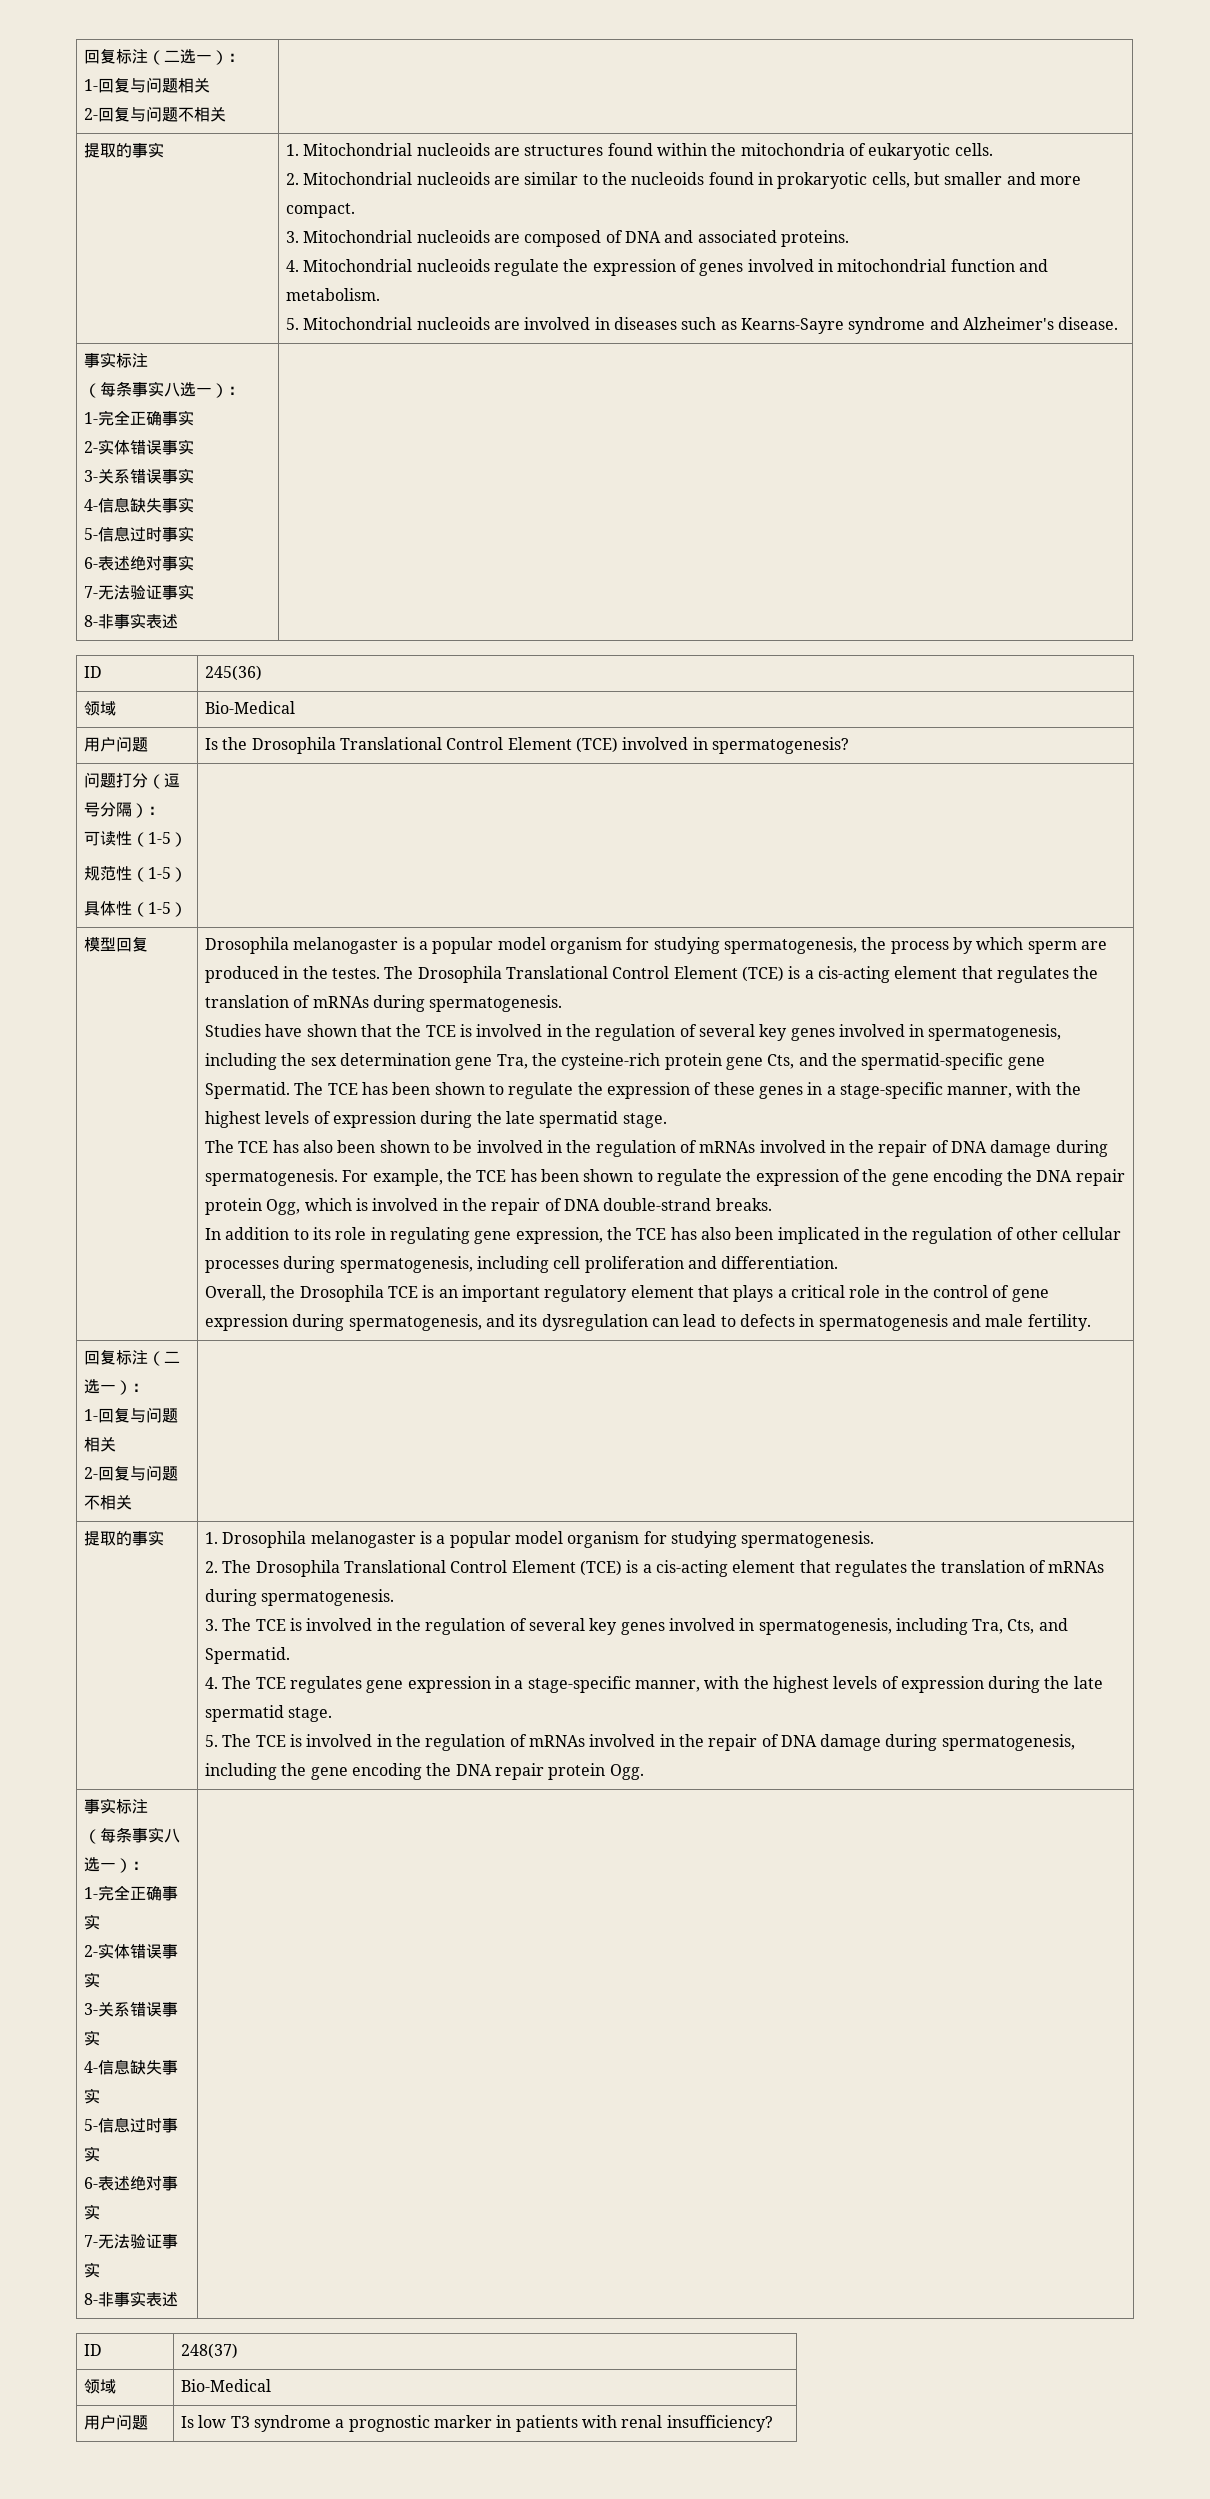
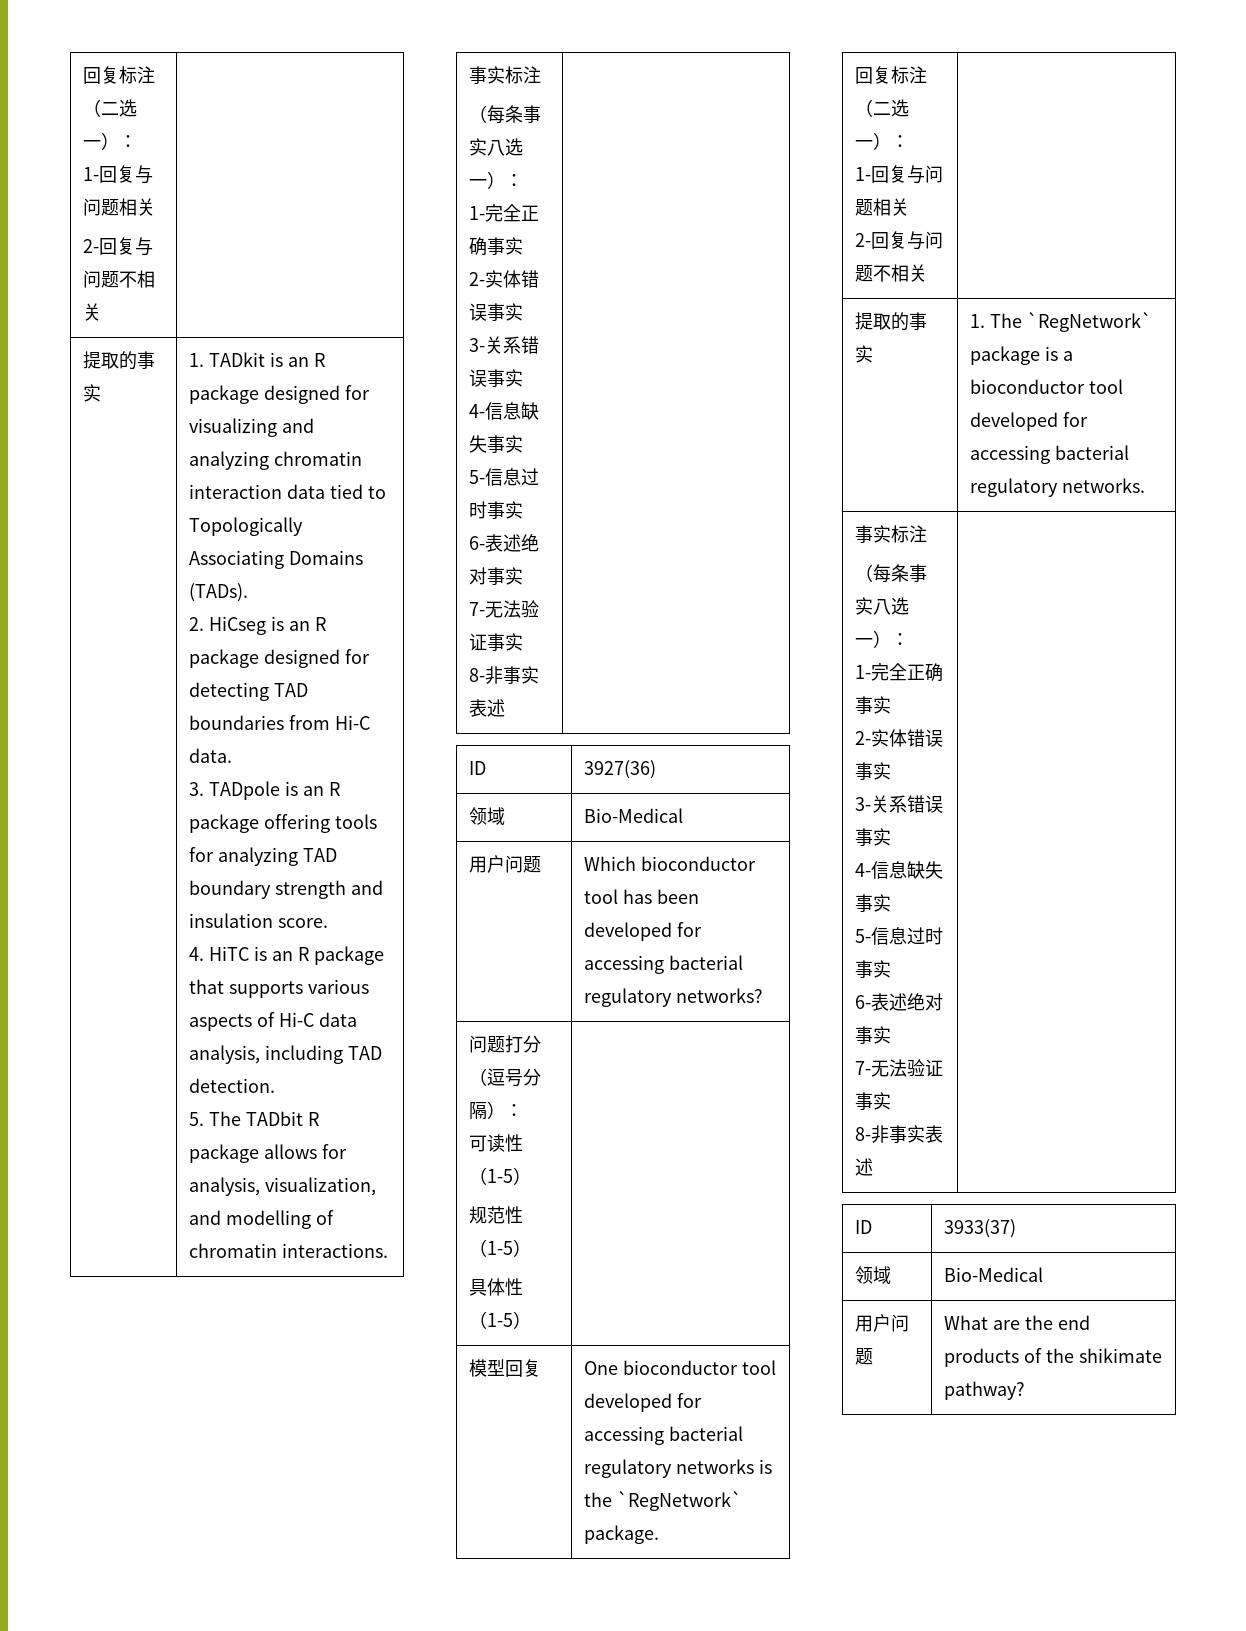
- 1. Mitochondrial nucleoids are structures found within the mitochondria of eukaryotic cells.
- 2. Mitochondrial nucleoids are similar to the nucleoids found in prokaryotic cells, but smaller and more compact.
- 3. Mitochondrial nucleoids are composed of DNA and associated proteins.
- 4. Mitochondrial nucleoids regulate the expression of genes involved in mitochondrial function and metabolism.
- 5. Mitochondrial nucleoids are involved in diseases such as Kearns-Sayre syndrome and Alzheimer's disease.
+ 1. TADkit is an R package designed for visualizing and analyzing chromatin interaction data tied to Topologically Associating Domains (TADs).
+ 2. HiCseg is an R package designed for detecting TAD boundaries from Hi-C data.
+ 3. TADpole is an R package offering tools for analyzing TAD boundary strength and insulation score.
+ 4. HiTC is an R package that supports various aspects of Hi-C data analysis, including TAD detection.
+ 5. The TADbit R package allows for analysis, visualization, and modelling of chromatin interactions.
- ID | 245(36)
+ ID | 3927(36)
  领域 | Bio-Medical
- 用户问题 | Is the Drosophila Translational Control Element (TCE) involved in spermatogenesis?
+ 用户问题 | Which bioconductor tool has been developed for accessing bacterial regulatory networks?
- Drosophila melanogaster is a popular model organism for studying spermatogenesis, the process by which sperm are produced in the testes. The Drosophila Translational Control Element (TCE) is a cis-acting element that regulates the translation of mRNAs during spermatogenesis.
- Studies have shown that the TCE is involved in the regulation of several key genes involved in spermatogenesis, including the sex determination gene Tra, the cysteine-rich protein gene Cts, and the spermatid-specific gene Spermatid. The TCE has been shown to regulate the expression of these genes in a stage-specific manner, with the highest levels of expression during the late spermatid stage.
- The TCE has also been shown to be involved in the regulation of mRNAs involved in the repair of DNA damage during spermatogenesis. For example, the TCE has been shown to regulate the expression of the gene encoding the DNA repair protein Ogg, which is involved in the repair of DNA double-strand breaks.
- In addition to its role in regulating gene expression, the TCE has also been implicated in the regulation of other cellular processes during spermatogenesis, including cell proliferation and differentiation.
- Overall, the Drosophila TCE is an important regulatory element that plays a critical role in the control of gene expression during spermatogenesis, and its dysregulation can lead to defects in spermatogenesis and male fertility.
+ One bioconductor tool developed for accessing bacterial regulatory networks is the `RegNetwork` package.
- 1. Drosophila melanogaster is a popular model organism for studying spermatogenesis.
- 2. The Drosophila Translational Control Element (TCE) is a cis-acting element that regulates the translation of mRNAs during spermatogenesis.
- 3. The TCE is involved in the regulation of several key genes involved in spermatogenesis, including Tra, Cts, and Spermatid.
- 4. The TCE regulates gene expression in a stage-specific manner, with the highest levels of expression during the late spermatid stage.
- 5. The TCE is involved in the regulation of mRNAs involved in the repair of DNA damage during spermatogenesis, including the gene encoding the DNA repair protein Ogg.
+ 1. The `RegNetwork` package is a bioconductor tool developed for accessing bacterial regulatory networks.
- ID | 248(37)
+ ID | 3933(37)
  领域 | Bio-Medical
- 用户问题 | Is low T3 syndrome a prognostic marker in patients with renal insufficiency?
+ 用户问题 | What are the end products of the shikimate pathway?

